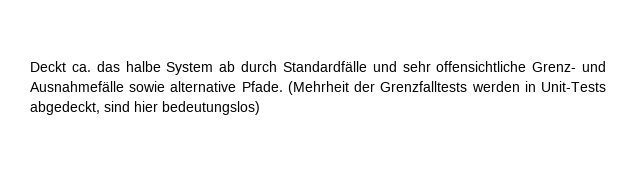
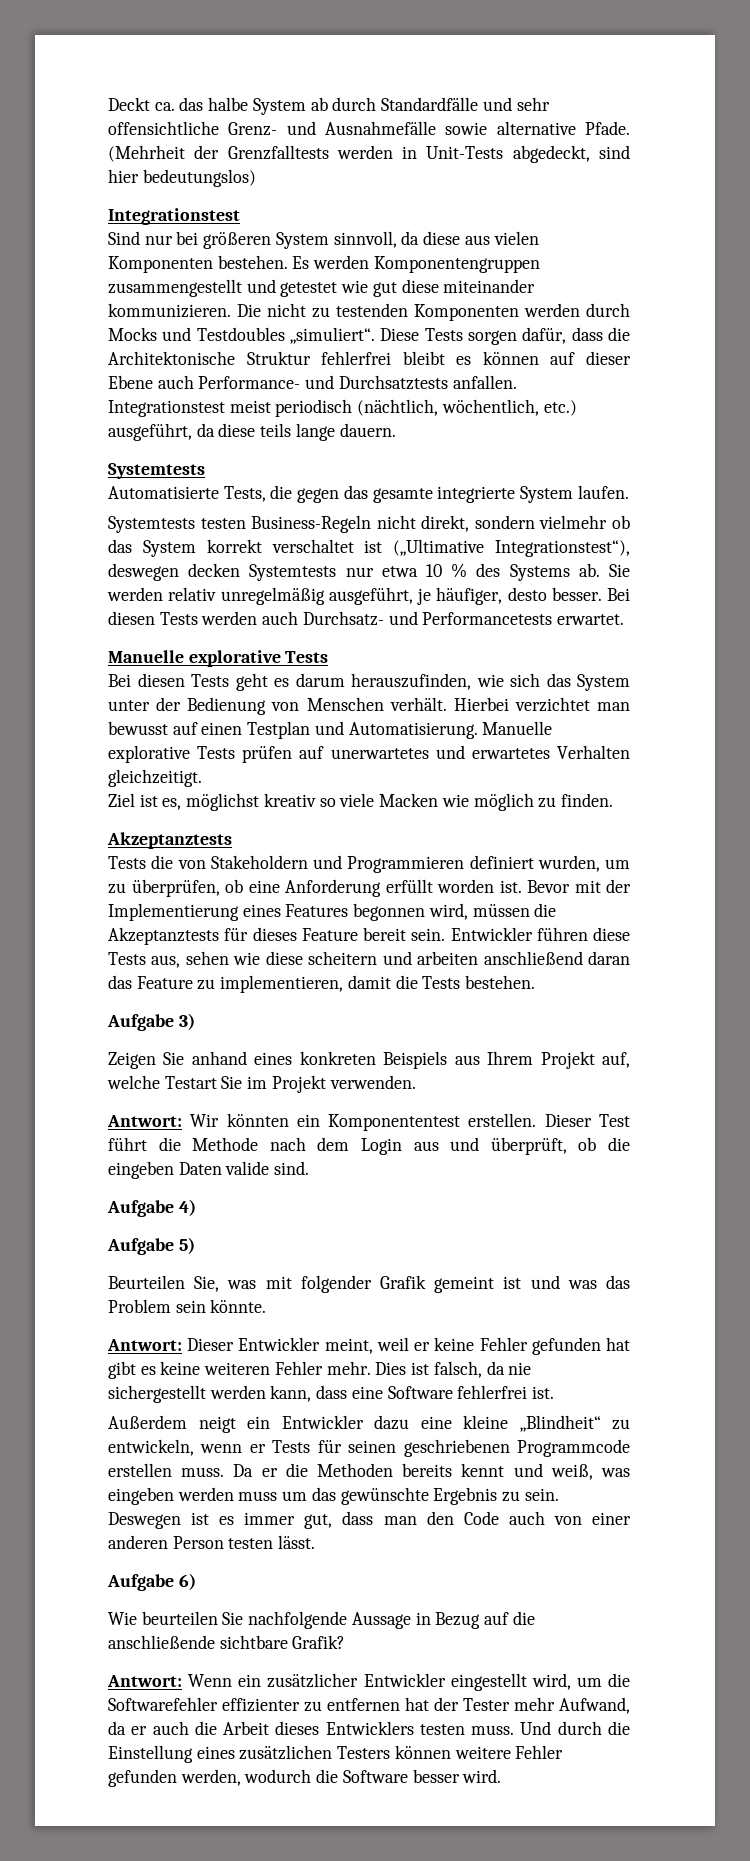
  (Mehrheit der Grenzfalltests werden in Unit-Tests abgedeckt, sind hier bedeutungslos)
+ Integrationstest
+ Sind nur bei größeren System sinnvoll, da diese aus vielen Komponenten bestehen. Es werden Komponentengruppen zusammengestellt und getestet wie gut diese miteinander kommunizieren. Die nicht zu testenden Komponenten werden durch Mocks und Testdoubles „simuliert“. Diese Tests sorgen dafür, dass die Architektonische Struktur fehlerfrei bleibt es können auf dieser Ebene auch Performance- und Durchsatztests anfallen. Integrationstest meist periodisch (nächtlich, wöchentlich, etc.) ausgeführt, da diese teils lange dauern.
+ Systemtests
+ Automatisierte Tests, die gegen das gesamte integrierte System laufen.
+ Systemtests testen Business-Regeln nicht direkt, sondern vielmehr ob das System korrekt verschaltet ist („Ultimative Integrationstest“), deswegen decken Systemtests nur etwa 10 % des Systems ab. Sie werden relativ unregelmäßig ausgeführt, je häufiger, desto besser. Bei diesen Tests werden auch Durchsatz- und Performancetests erwartet.
+ Manuelle explorative Tests
+ Bei diesen Tests geht es darum herauszufinden, wie sich das System unter der Bedienung von Menschen verhält. Hierbei verzichtet man bewusst auf einen Testplan und Automatisierung. Manuelle explorative Tests prüfen auf unerwartetes und erwartetes Verhalten gleichzeitigt.
+ Ziel ist es, möglichst kreativ so viele Macken wie möglich zu finden.
+ Akzeptanztests
+ Tests die von Stakeholdern und Programmieren definiert wurden, um zu überprüfen, ob eine Anforderung erfüllt worden ist. Bevor mit der Implementierung eines Features begonnen wird, müssen die Akzeptanztests für dieses Feature bereit sein. Entwickler führen diese Tests aus, sehen wie diese scheitern und arbeiten anschließend daran das Feature zu implementieren, damit die Tests bestehen.
+ Aufgabe 3)
+ Zeigen Sie anhand eines konkreten Beispiels aus Ihrem Projekt auf, welche Testart Sie im Projekt verwenden.
+ Antwort: Wir könnten ein Komponententest erstellen. Dieser Test führt die Methode nach dem Login aus und überprüft, ob die eingeben Daten valide sind.
+ Aufgabe 4)
+ Aufgabe 5)
+ Beurteilen Sie, was mit folgender Grafik gemeint ist und was das Problem sein könnte.
+ Antwort: Dieser Entwickler meint, weil er keine Fehler gefunden hat gibt es keine weiteren Fehler mehr. Dies ist falsch, da nie sichergestellt werden kann, dass eine Software fehlerfrei ist.
+ Außerdem neigt ein Entwickler dazu eine kleine „Blindheit“ zu entwickeln, wenn er Tests für seinen geschriebenen Programmcode erstellen muss. Da er die Methoden bereits kennt und weiß, was eingeben werden muss um das gewünschte Ergebnis zu sein. Deswegen ist es immer gut, dass man den Code auch von einer anderen Person testen lässt.
+ Aufgabe 6)
+ Wie beurteilen Sie nachfolgende Aussage in Bezug auf die anschließende sichtbare Grafik?
+ Antwort: Wenn ein zusätzlicher Entwickler eingestellt wird, um die Softwarefehler effizienter zu entfernen hat der Tester mehr Aufwand, da er auch die Arbeit dieses Entwicklers testen muss. Und durch die Einstellung eines zusätzlichen Testers können weitere Fehler gefunden werden, wodurch die Software besser wird.

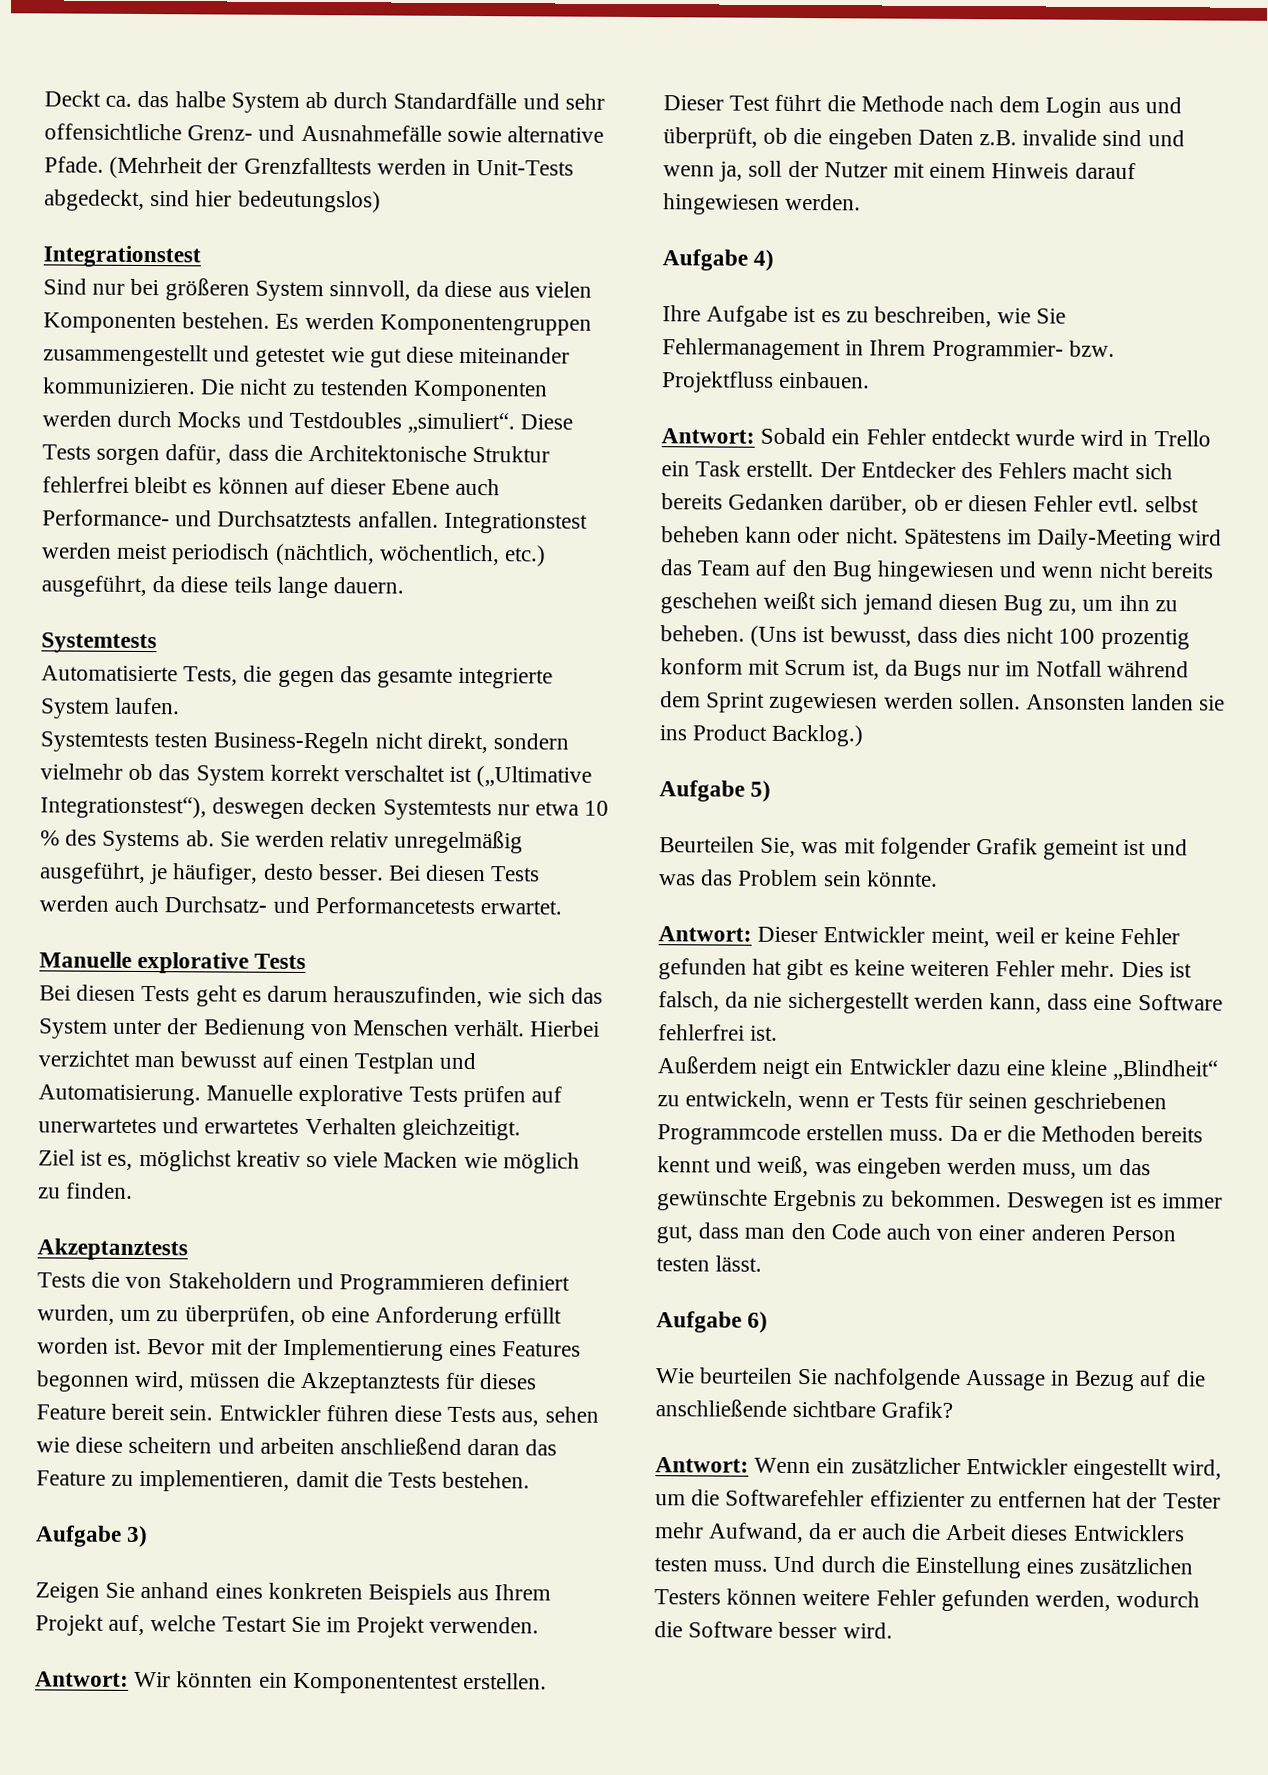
- Integrationstest meist periodisch (nächtlich, wöchentlich, etc.) ausgeführt, da diese teils lange dauern.
+ Integrationstest werden meist periodisch (nächtlich, wöchentlich, etc.) ausgeführt, da diese teils lange dauern.
- Dieser Test führt die Methode nach dem Login aus und überprüft, ob die eingeben Daten valide sind.
+ Dieser Test führt die Methode nach dem Login aus und überprüft, ob die eingeben Daten z.B. invalide sind und wenn ja, soll der Nutzer mit einem Hinweis darauf hingewiesen werden.
  Aufgabe 4)
+ Ihre Aufgabe ist es zu beschreiben, wie Sie Fehlermanagement in Ihrem Programmier- bzw. Projektfluss einbauen.
+ Antwort: Sobald ein Fehler entdeckt wurde wird in Trello ein Task erstellt. Der Entdecker des Fehlers macht sich bereits Gedanken darüber, ob er diesen Fehler evtl. selbst beheben kann oder nicht. Spätestens im Daily-Meeting wird das Team auf den Bug hingewiesen und wenn nicht bereits geschehen weißt sich jemand diesen Bug zu, um ihn zu beheben. (Uns ist bewusst, dass dies nicht 100 prozentig konform mit Scrum ist, da Bugs nur im Notfall während dem Sprint zugewiesen werden sollen. Ansonsten landen sie ins Product Backlog.)
- Da er die Methoden bereits kennt und weiß, was eingeben werden muss um das gewünschte Ergebnis zu sein.
+ Da er die Methoden bereits kennt und weiß, was eingeben werden muss, um das gewünschte Ergebnis zu bekommen.

